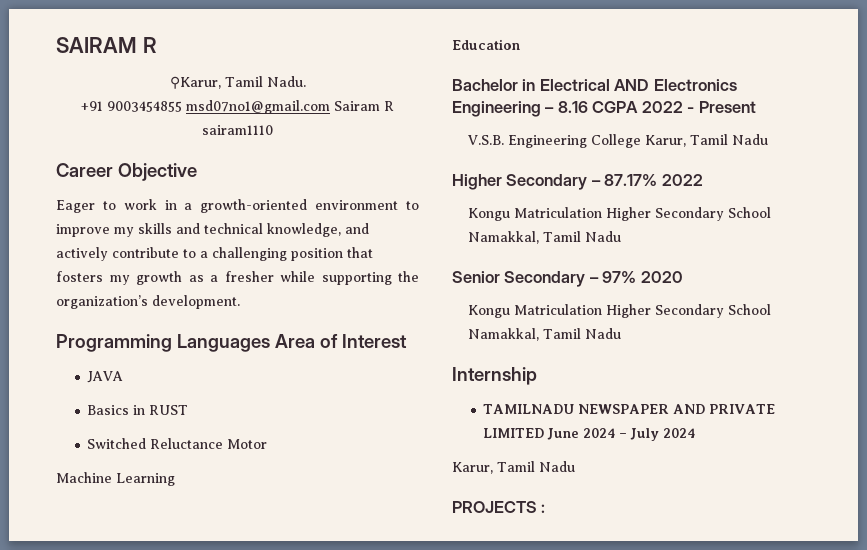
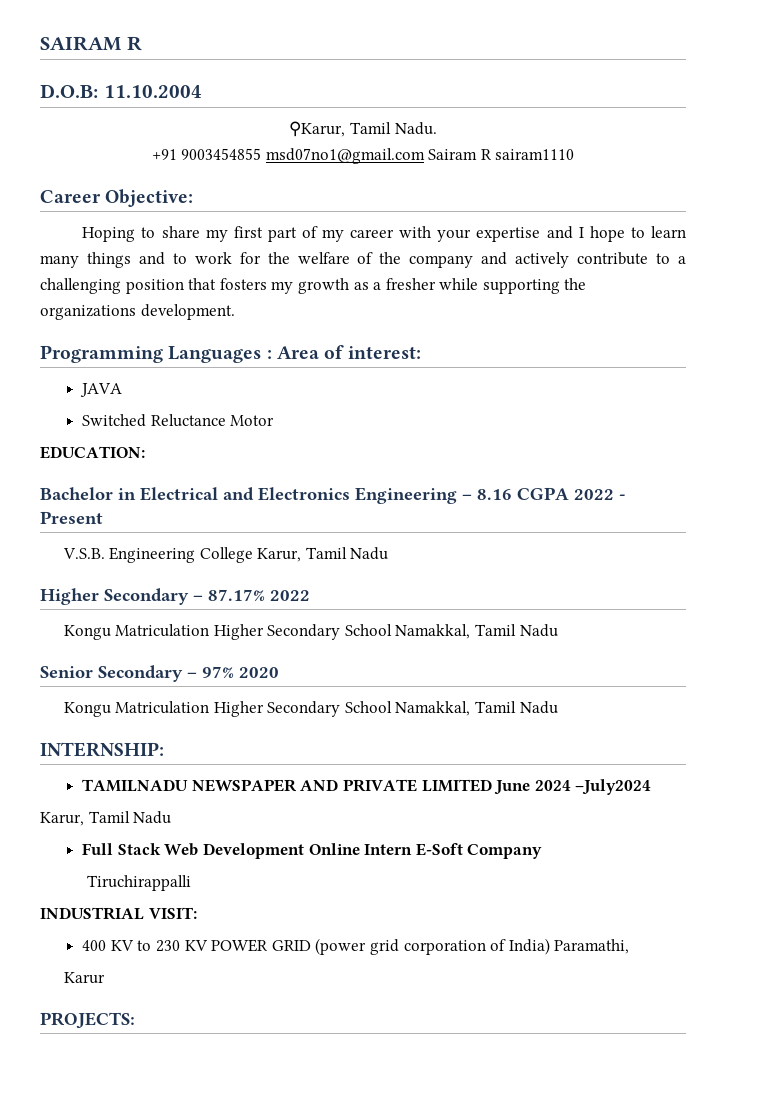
+ D.O.B: 11.10.2004
- Career Objective
- Eager to work in a growth-oriented environment to improve my skills and technical knowledge, and actively contribute to a challenging position that fosters my growth as a fresher while supporting the organization’s development.
+ Career Objective:
+ Hoping to share my first part of my career with your expertise and I hope to learn many things and to work for the welfare of the company and actively contribute to a challenging position that fosters my growth as a fresher while supporting the organizations development.
- Programming Languages Area of Interest
+ Programming Languages : Area of interest:
- Basics in RUST
- Machine Learning
- Education
+ EDUCATION:
- Bachelor in Electrical AND Electronics Engineering – 8.16 CGPA 2022 - Present
+ Bachelor in Electrical and Electronics Engineering – 8.16 CGPA 2022 - Present
- Internship
+ INTERNSHIP:
- TAMILNADU NEWSPAPER AND PRIVATE LIMITED June 2024 – July 2024
+ TAMILNADU NEWSPAPER AND PRIVATE LIMITED June 2024 –July2024
  Karur, Tamil Nadu
- PROJECTS :
+ Full Stack Web Development Online Intern E-Soft Company
+ Tiruchirappalli
+ INDUSTRIAL VISIT:
+ 400 KV to 230 KV POWER GRID (power grid corporation of India) Paramathi,
+ Karur
+ PROJECTS:

